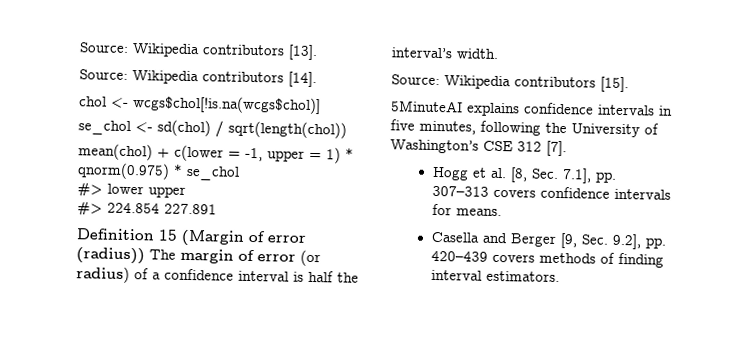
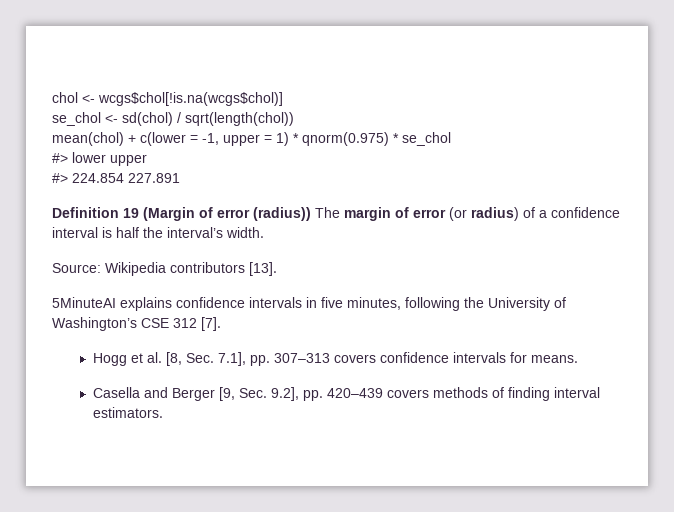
- Source: Wikipedia contributors [13].
- Source: Wikipedia contributors [14].
- Definition 15 (Margin of error (radius)) The margin of error (or radius) of a confidence interval is half the interval’s width.
+ Definition 19 (Margin of error (radius)) The margin of error (or radius) of a confidence interval is half the interval’s width.
- Source: Wikipedia contributors [15].
+ Source: Wikipedia contributors [13].

